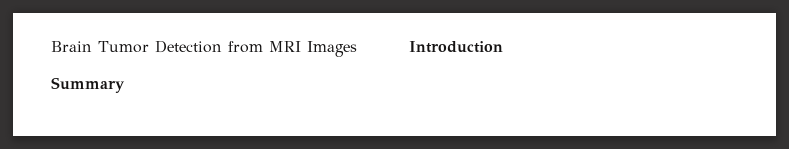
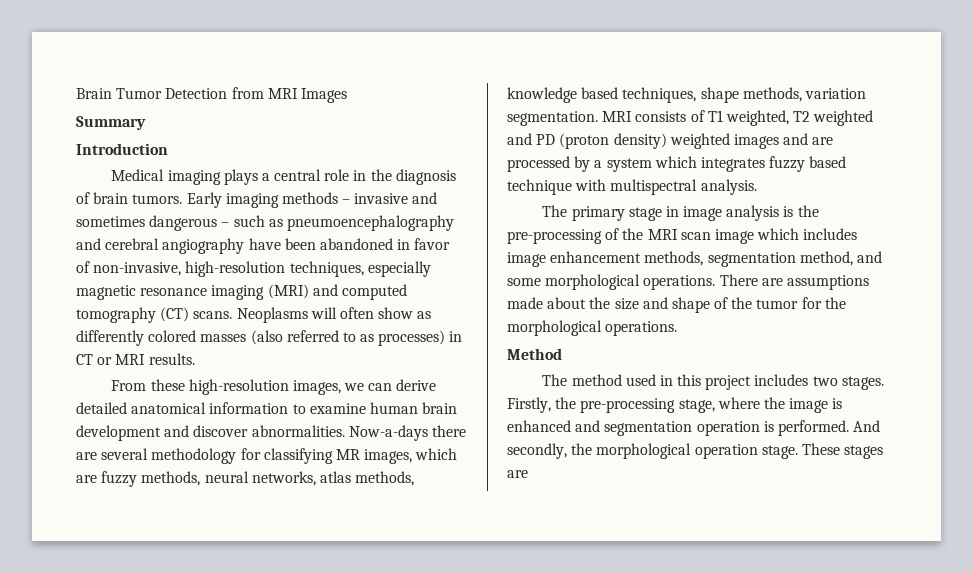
+ Medical imaging plays a central role in the diagnosis of brain tumors. Early imaging methods – invasive and sometimes dangerous – such as pneumoencephalography and cerebral angiography have been abandoned in favor of non-invasive, high-resolution techniques, especially magnetic resonance imaging (MRI) and computed tomography (CT) scans. Neoplasms will often show as differently colored masses (also referred to as processes) in CT or MRI results.
+ From these high-resolution images, we can derive detailed anatomical information to examine human brain development and discover abnormalities. Now-a-days there are several methodology for classifying MR images, which are fuzzy methods, neural networks, atlas methods, knowledge based techniques, shape methods, variation segmentation. MRI consists of T1 weighted, T2 weighted and PD (proton density) weighted images and are processed by a system which integrates fuzzy based technique with multispectral analysis.
+ The primary stage in image analysis is the pre-processing of the MRI scan image which includes image enhancement methods, segmentation method, and some morphological operations. There are assumptions made about the size and shape of the tumor for the morphological operations.
+ Method
+ The method used in this project includes two stages. Firstly, the pre-processing stage, where the image is enhanced and segmentation operation is performed. And secondly, the morphological operation stage. These stages are

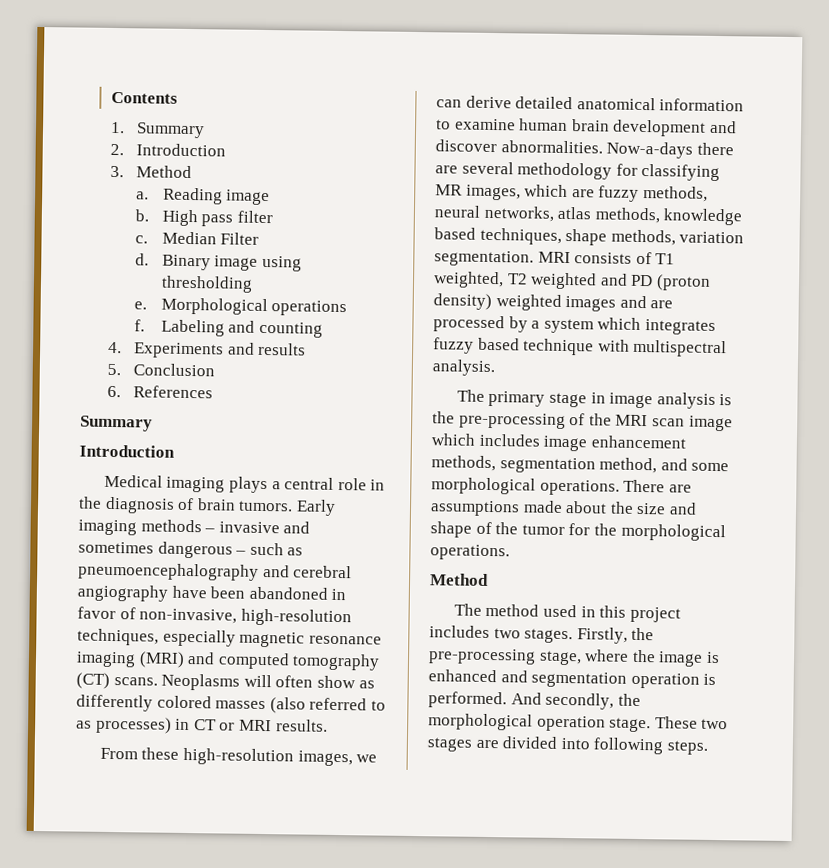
- Brain Tumor Detection from MRI Images
+ Contents
+ 1. Summary
+ 2. Introduction
+ 3. Method
+ a. Reading image
+ b. High pass filter
+ c. Median Filter
+ d. Binary image using thresholding
+ e. Morphological operations
+ f. Labeling and counting
+ 4. Experiments and results
+ 5. Conclusion
+ 6. References
- These stages are
+ These two stages are divided into following steps.

